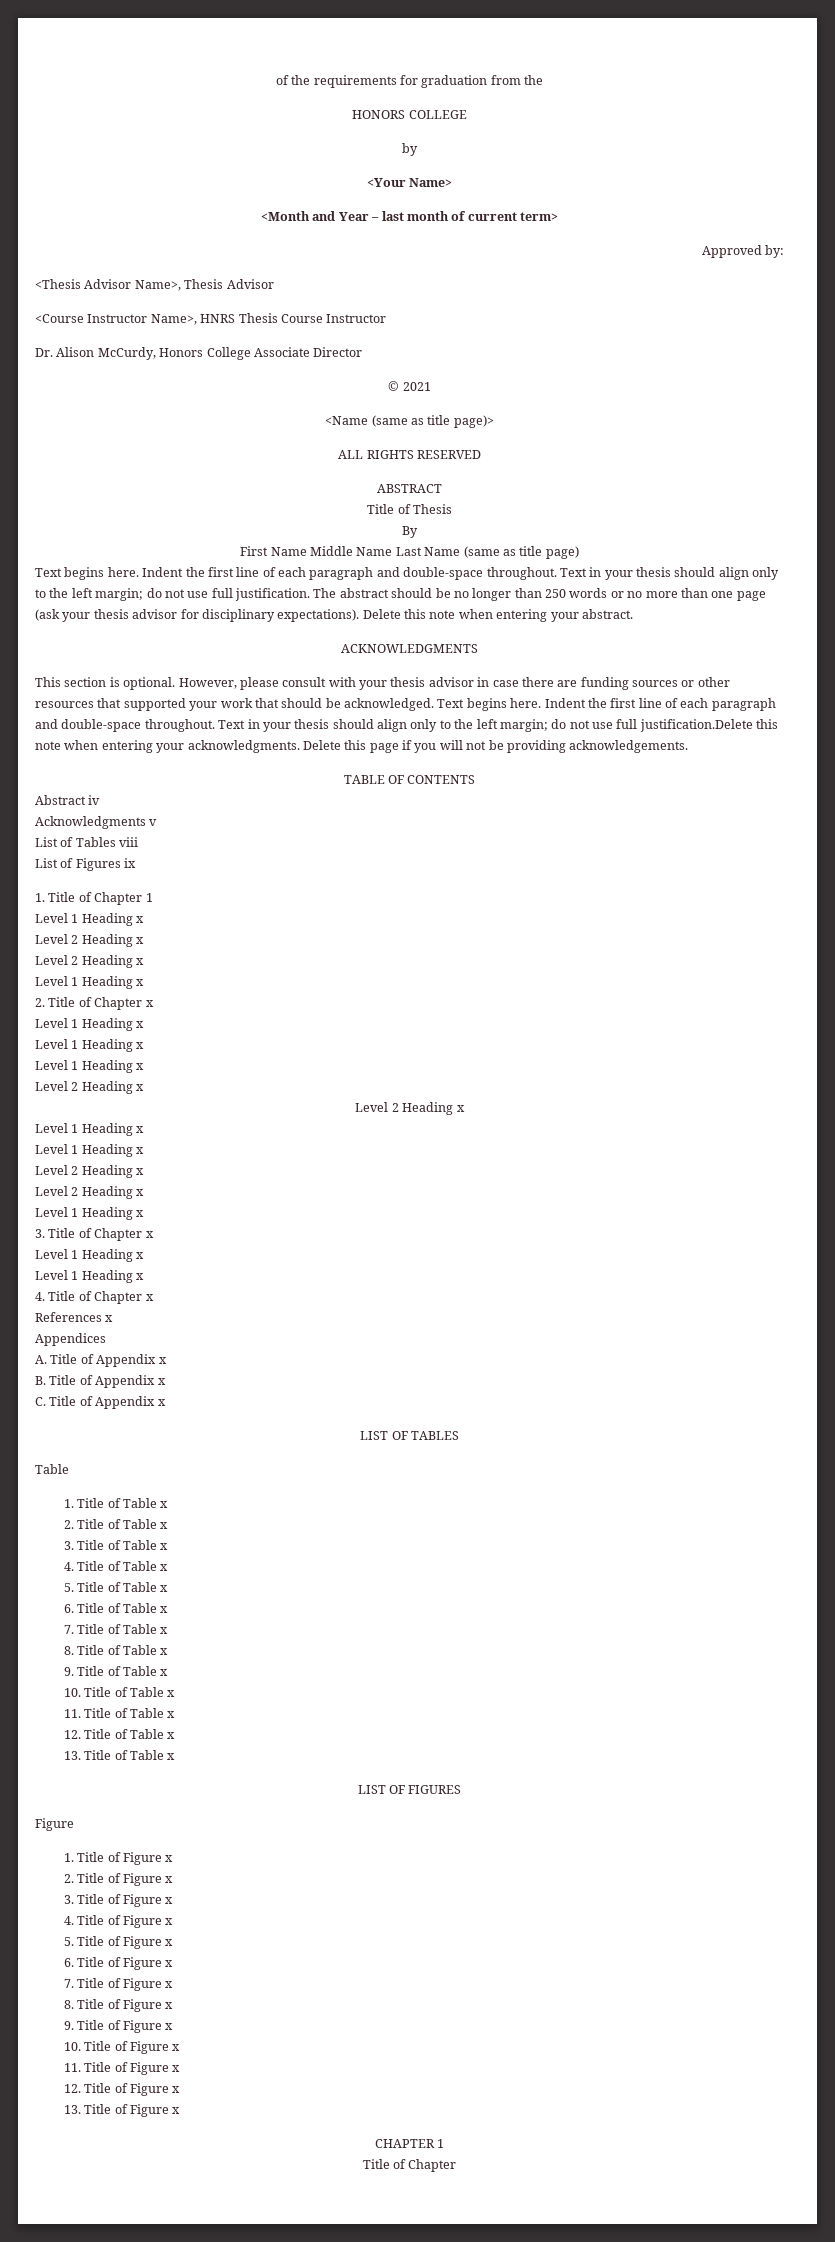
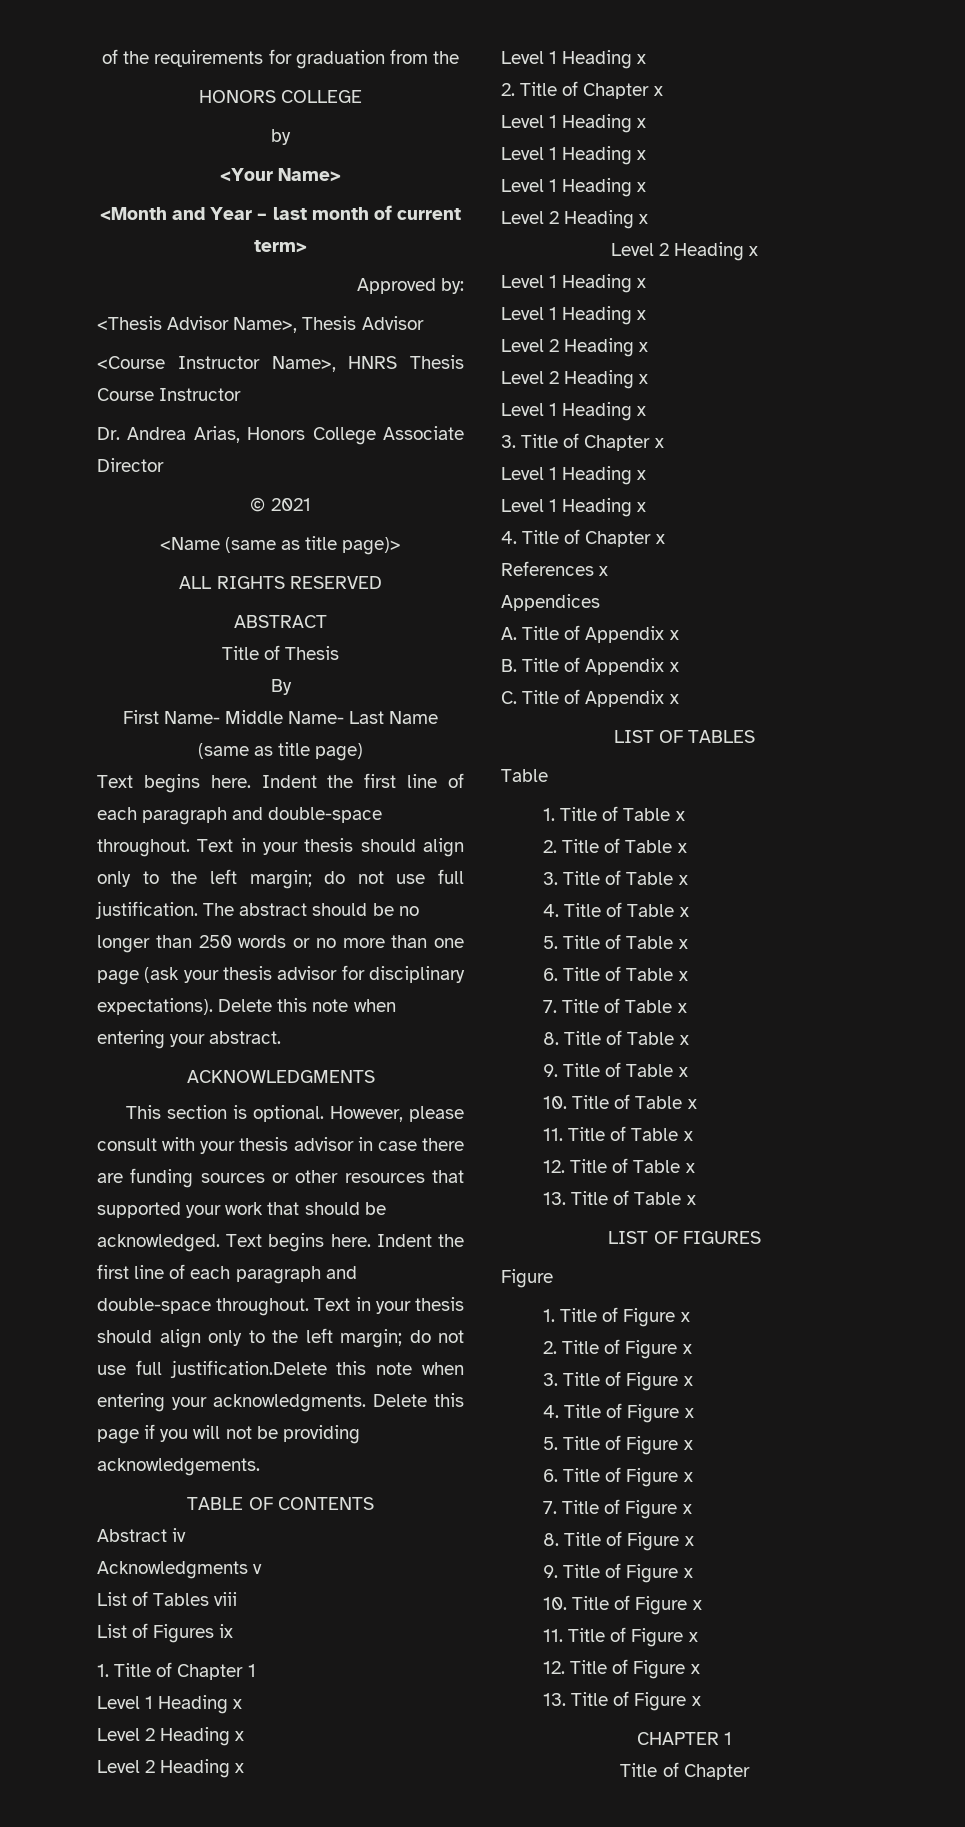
- Dr. Alison McCurdy, Honors College Associate Director
+ Dr. Andrea Arias, Honors College Associate Director
- First Name Middle Name Last Name (same as title page)
+ First Name- Middle Name- Last Name (same as title page)

